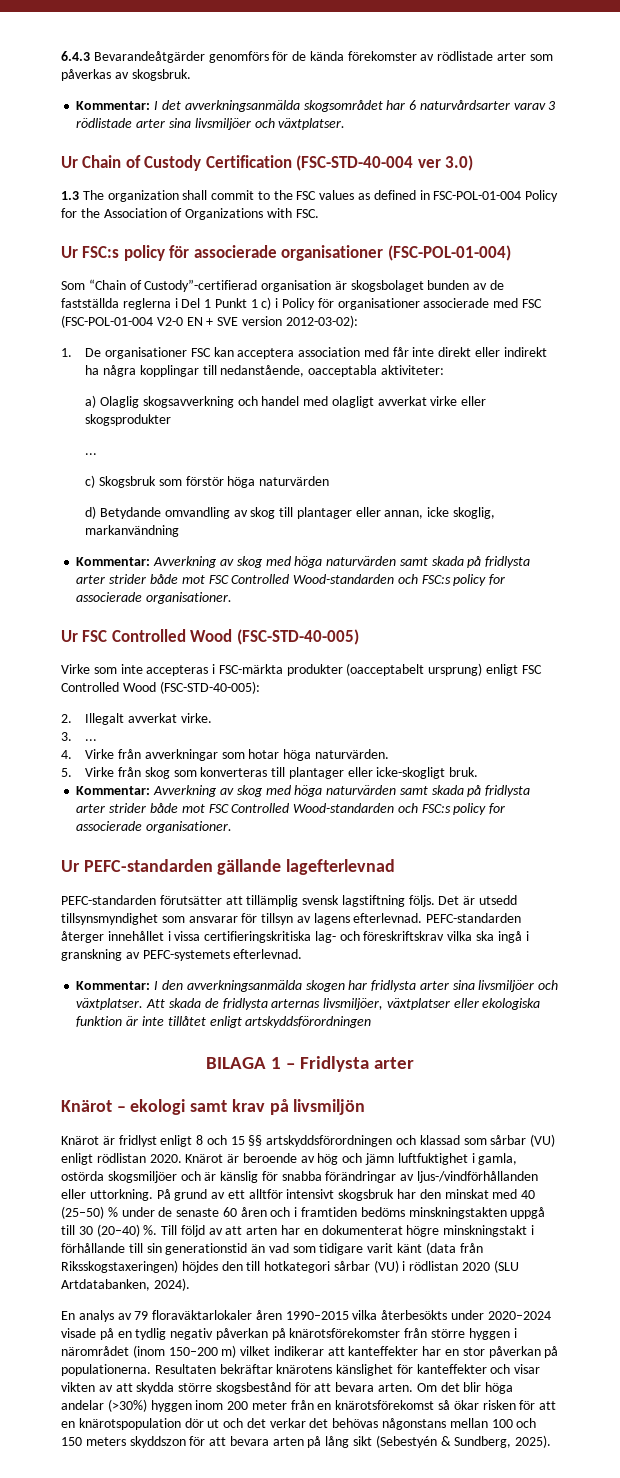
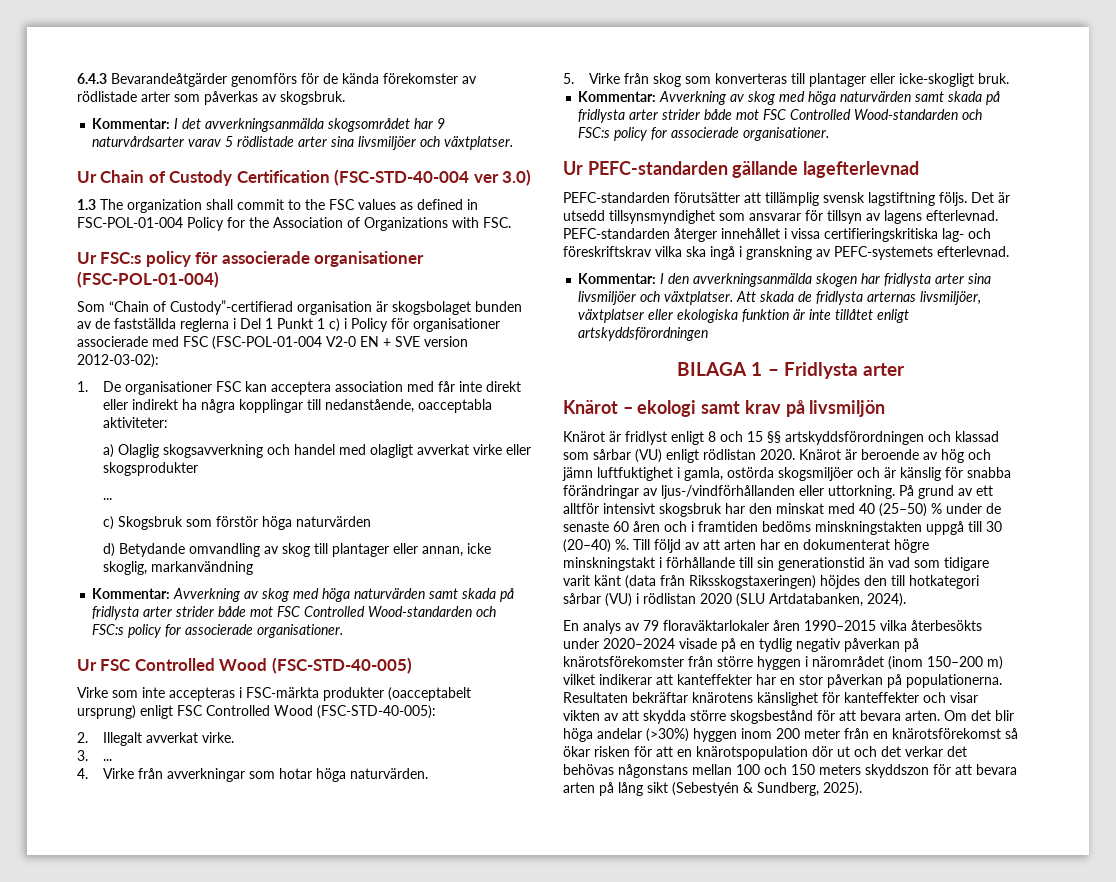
- Kommentar: I det avverkningsanmälda skogsområdet har 6 naturvårdsarter varav 3 rödlistade arter sina livsmiljöer och växtplatser.
+ Kommentar: I det avverkningsanmälda skogsområdet har 9 naturvårdsarter varav 5 rödlistade arter sina livsmiljöer och växtplatser.

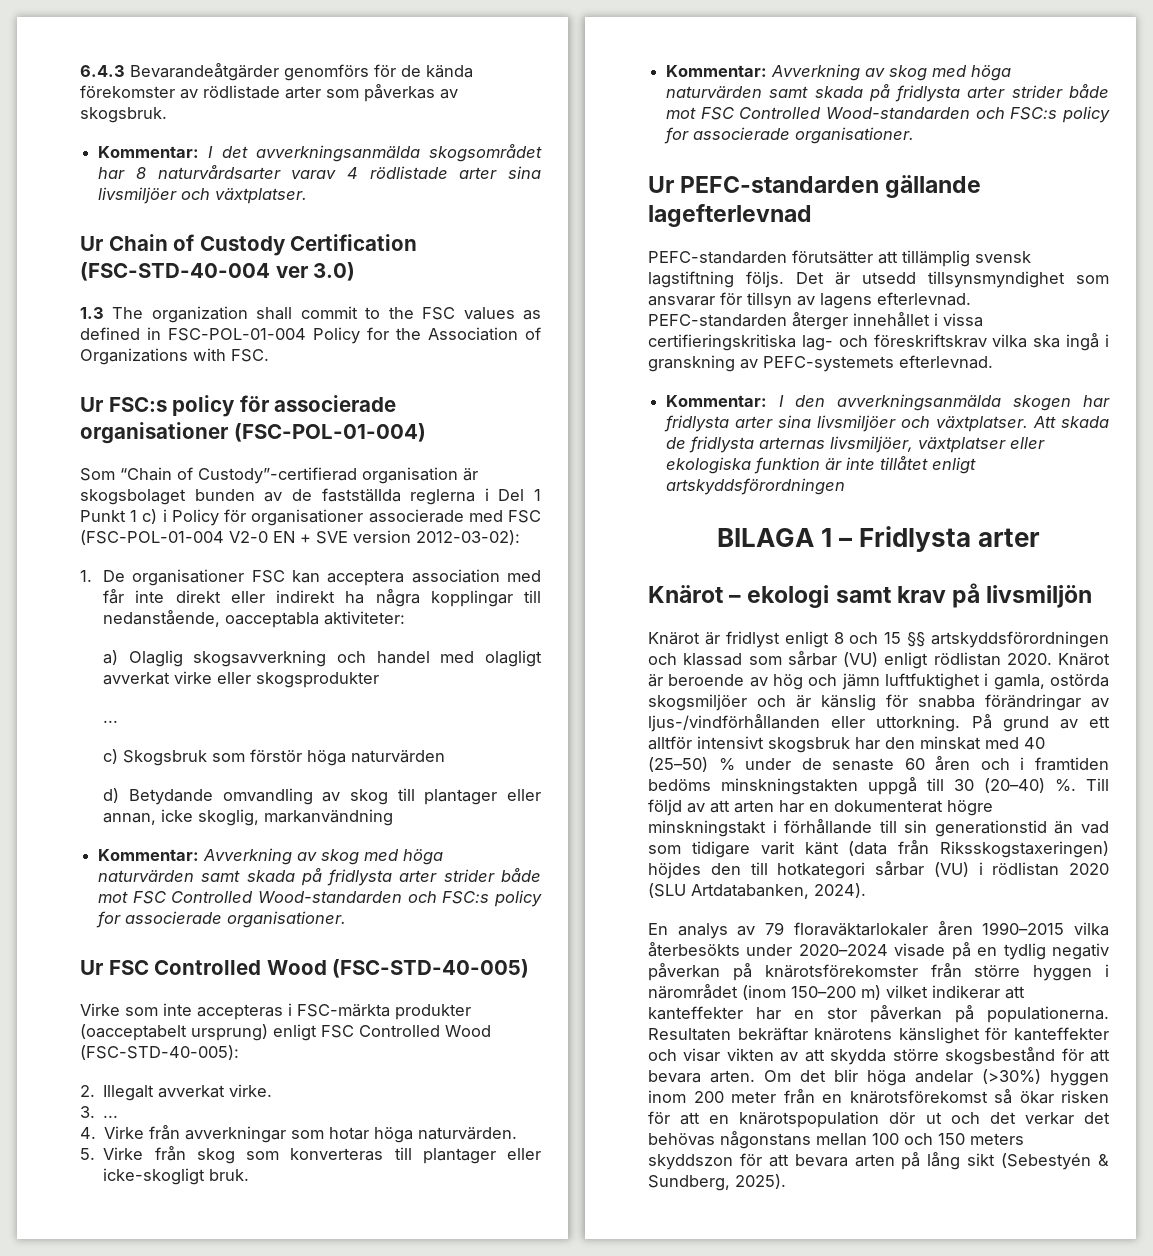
- Kommentar: I det avverkningsanmälda skogsområdet har 9 naturvårdsarter varav 5 rödlistade arter sina livsmiljöer och växtplatser.
+ Kommentar: I det avverkningsanmälda skogsområdet har 8 naturvårdsarter varav 4 rödlistade arter sina livsmiljöer och växtplatser.

